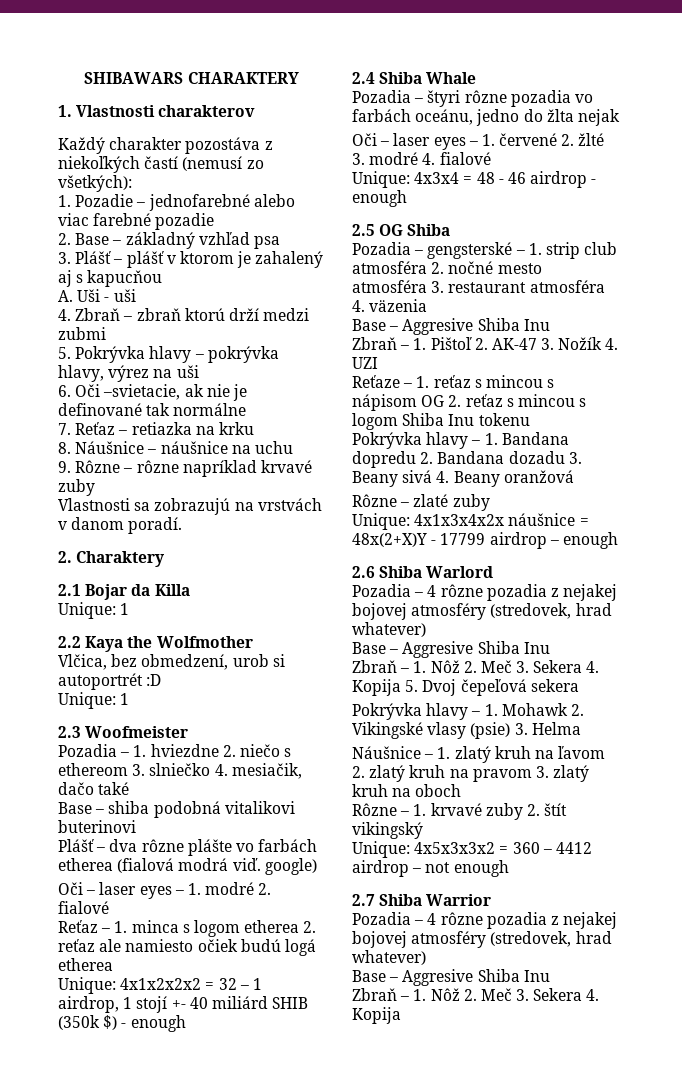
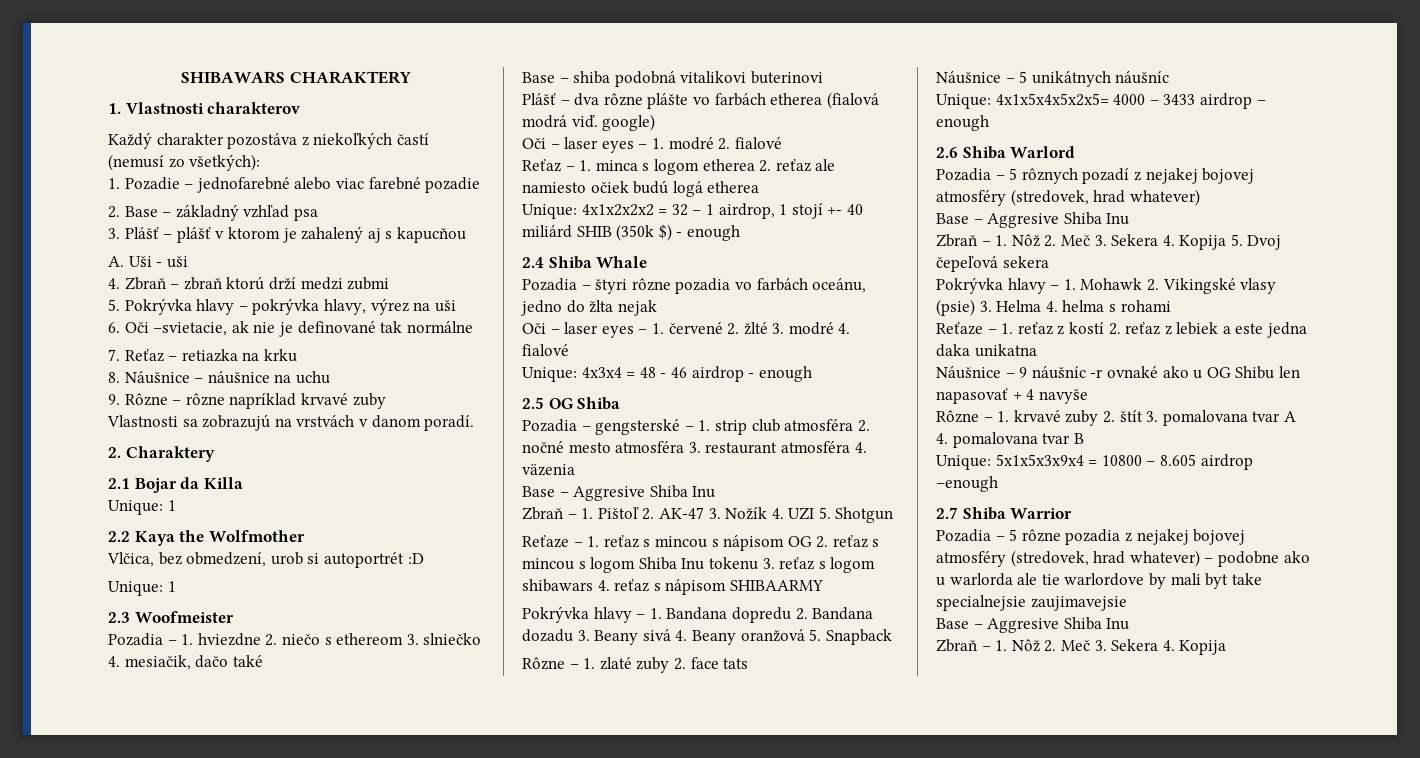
- Zbraň – 1. Pištoľ 2. AK-47 3. Nožík 4. UZI
+ Zbraň – 1. Pištoľ 2. AK-47 3. Nožík 4. UZI 5. Shotgun
- Reťaze – 1. reťaz s mincou s nápisom OG 2. reťaz s mincou s logom Shiba Inu tokenu
+ Reťaze – 1. reťaz s mincou s nápisom OG 2. reťaz s mincou s logom Shiba Inu tokenu 3. reťaz s logom shibawars 4. reťaz s nápisom SHIBAARMY
- Pokrývka hlavy – 1. Bandana dopredu 2. Bandana dozadu 3. Beany sivá 4. Beany oranžová
- Rôzne – zlaté zuby
- Unique: 4x1x3x4x2x náušnice = 48x(2+X)Y - 17799 airdrop – enough
+ Pokrývka hlavy – 1. Bandana dopredu 2. Bandana dozadu 3. Beany sivá 4. Beany oranžová 5. Snapback
+ Rôzne – 1. zlaté zuby 2. face tats
+ Náušnice – 5 unikátnych náušníc
+ Unique: 4x1x5x4x5x2x5= 4000 – 3433 airdrop – enough
  2.6 Shiba Warlord
- Pozadia – 4 rôzne pozadia z nejakej bojovej atmosféry (stredovek, hrad whatever)
+ Pozadia – 5 rôznych pozadí z nejakej bojovej atmosféry (stredovek, hrad whatever)
- Pokrývka hlavy – 1. Mohawk 2. Vikingské vlasy (psie) 3. Helma
- Náušnice – 1. zlatý kruh na ľavom 2. zlatý kruh na pravom 3. zlatý kruh na oboch
+ Pokrývka hlavy – 1. Mohawk 2. Vikingské vlasy (psie) 3. Helma 4. helma s rohami
+ Reťaze – 1. reťaz z kostí 2. reťaz z lebiek a este jedna daka unikatna
+ Náušnice – 9 náušníc -r ovnaké ako u OG Shibu len napasovať + 4 navyše
- Rôzne – 1. krvavé zuby 2. štít vikingský
- Unique: 4x5x3x3x2 = 360 – 4412 airdrop – not enough
+ Rôzne – 1. krvavé zuby 2. štít 3. pomalovana tvar A 4. pomalovana tvar B
+ Unique: 5x1x5x3x9x4 = 10800 – 8.605 airdrop –enough
  2.7 Shiba Warrior
- Pozadia – 4 rôzne pozadia z nejakej bojovej atmosféry (stredovek, hrad whatever)
+ Pozadia – 5 rôzne pozadia z nejakej bojovej atmosféry (stredovek, hrad whatever) – podobne ako u warlorda ale tie warlordove by mali byt take specialnejsie zaujimavejsie

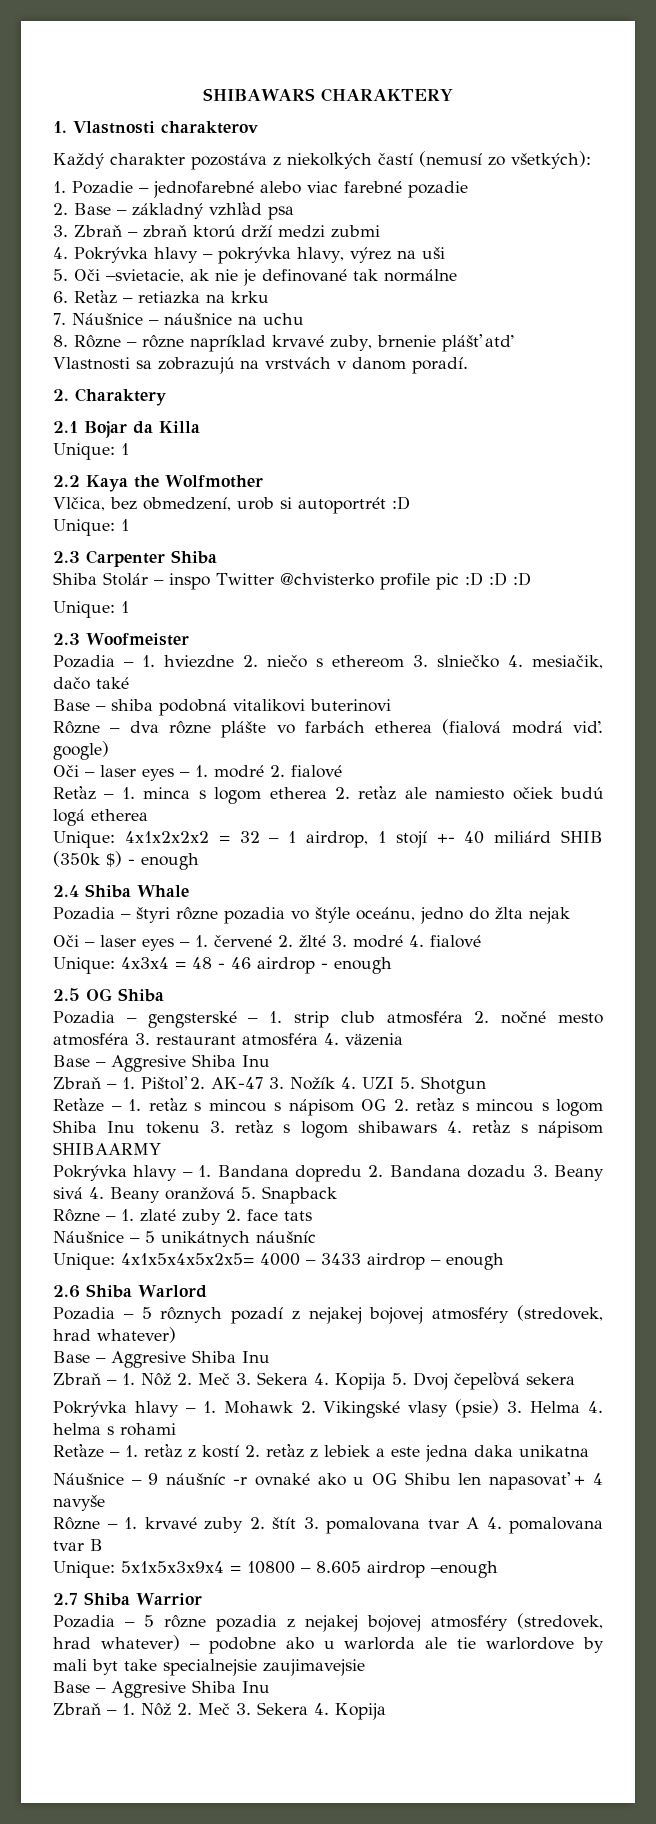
- 3. Plášť – plášť v ktorom je zahalený aj s kapucňou
- A. Uši - uši
- 4. Zbraň – zbraň ktorú drží medzi zubmi
+ 3. Zbraň – zbraň ktorú drží medzi zubmi
- 5. Pokrývka hlavy – pokrývka hlavy, výrez na uši
+ 4. Pokrývka hlavy – pokrývka hlavy, výrez na uši
- 6. Oči –svietacie, ak nie je definované tak normálne
+ 5. Oči –svietacie, ak nie je definované tak normálne
- 7. Reťaz – retiazka na krku
+ 6. Reťaz – retiazka na krku
- 8. Náušnice – náušnice na uchu
+ 7. Náušnice – náušnice na uchu
- 9. Rôzne – rôzne napríklad krvavé zuby
+ 8. Rôzne – rôzne napríklad krvavé zuby, brnenie plášť atď
+ 2.3 Carpenter Shiba
+ Shiba Stolár – inspo Twitter @chvisterko profile pic :D :D :D
+ Unique: 1
- Plášť – dva rôzne plášte vo farbách etherea (fialová modrá viď. google)
+ Rôzne – dva rôzne plášte vo farbách etherea (fialová modrá viď. google)
- Pozadia – štyri rôzne pozadia vo farbách oceánu, jedno do žlta nejak
+ Pozadia – štyri rôzne pozadia vo štýle oceánu, jedno do žlta nejak

